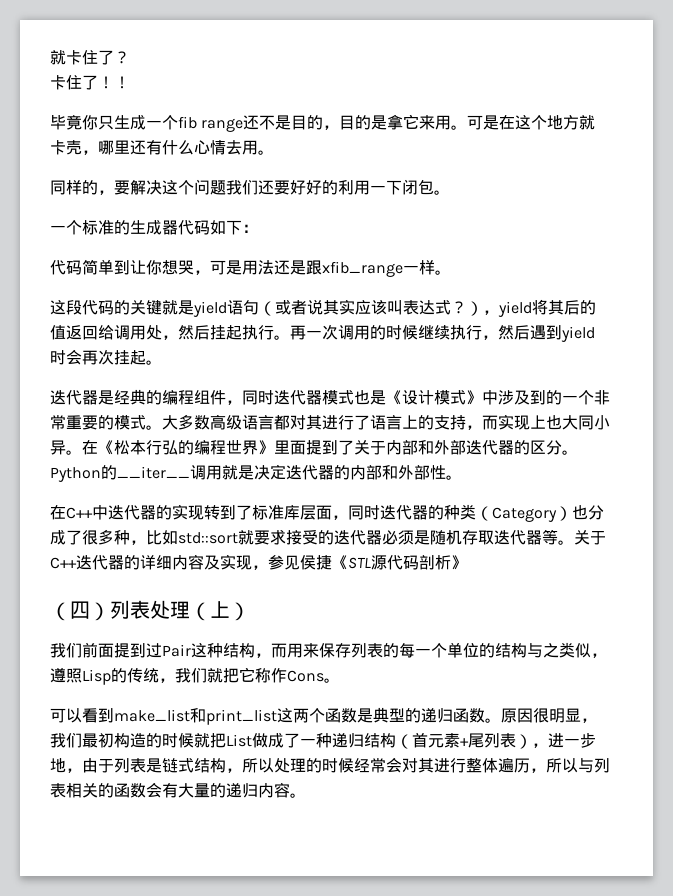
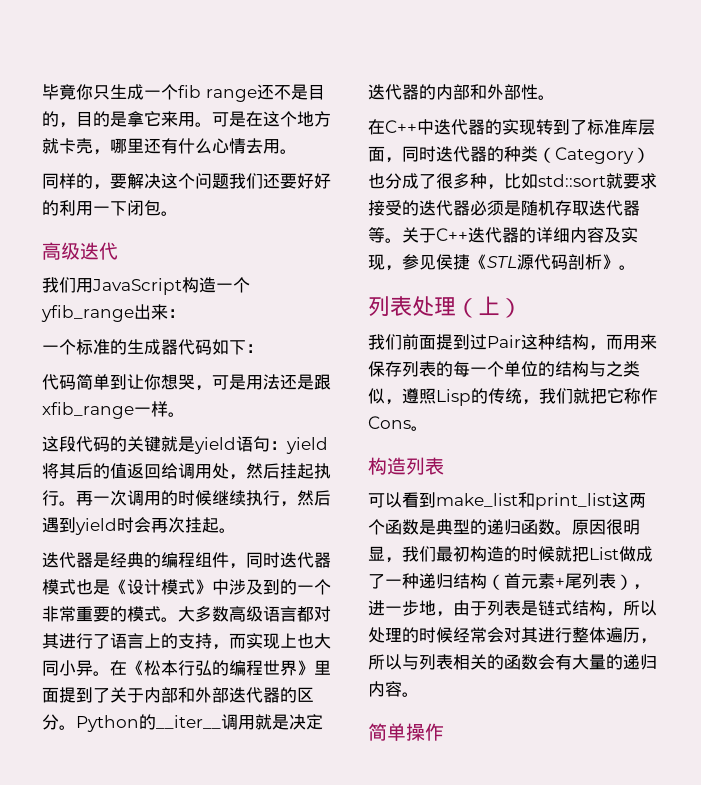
- 就卡住了？
- 卡住了！！
+ 高级迭代
+ 我们用JavaScript构造一个yfib_range出来：
- 这段代码的关键就是yield语句（或者说其实应该叫表达式？），yield将其后的值返回给调用处，然后挂起执行。
+ 这段代码的关键就是yield语句：yield将其后的值返回给调用处，然后挂起执行。
- 关于C++迭代器的详细内容及实现，参见侯捷《STL源代码剖析》
- （四）列表处理（上）
+ 关于C++迭代器的详细内容及实现，参见侯捷《STL源代码剖析》。
+ 列表处理（上）
+ 构造列表
+ 简单操作

